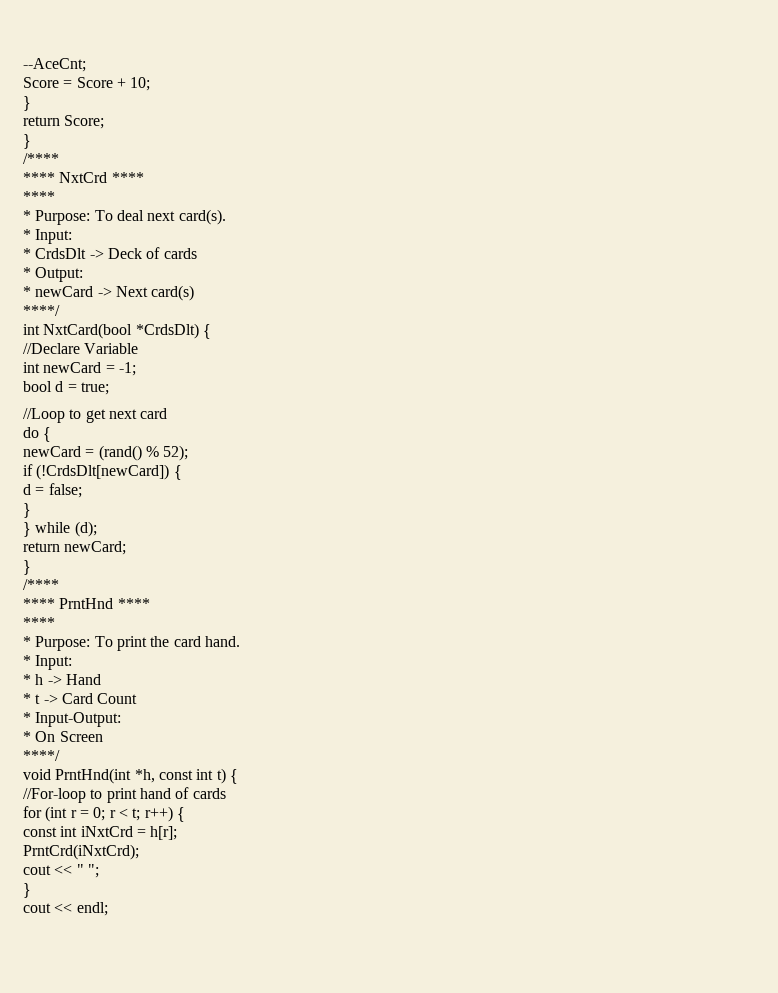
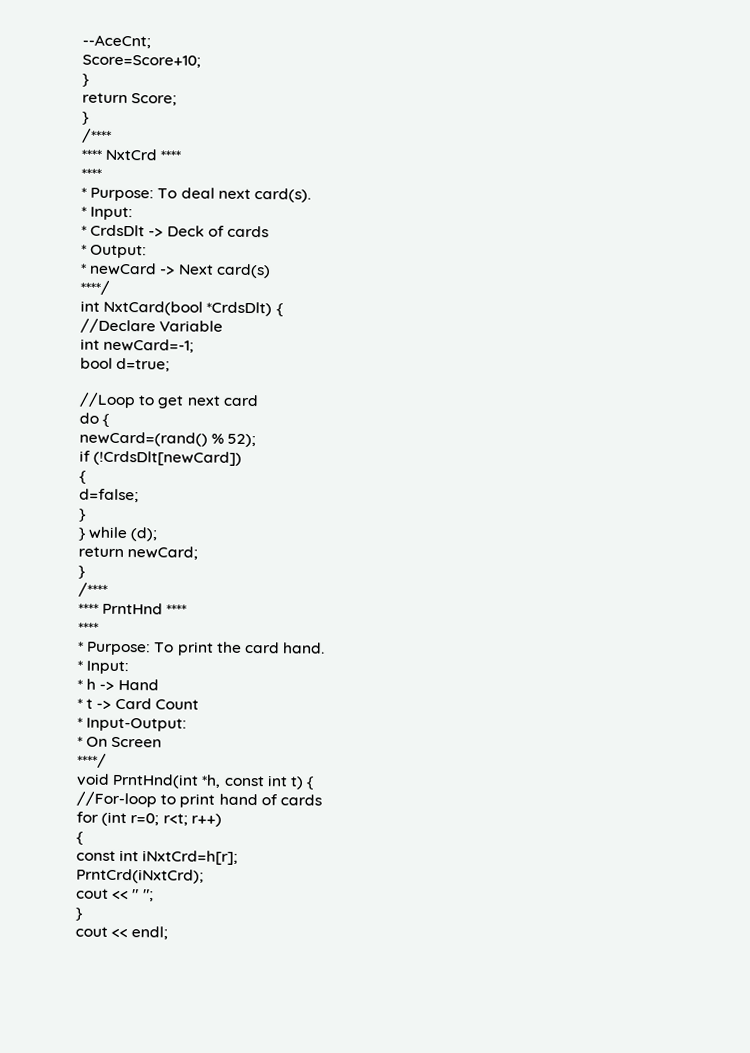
- Score = Score + 10;
+ Score=Score+10;
- int newCard = -1;
- bool d = true;
+ int newCard=-1;
+ bool d=true;
- newCard = (rand() % 52);
+ newCard=(rand() % 52);
- if (!CrdsDlt[newCard]) {
- d = false;
+ if (!CrdsDlt[newCard])
+ {
+ d=false;
- for (int r = 0; r < t; r++) {
+ for (int r=0; r<t; r++)
+ {
- const int iNxtCrd = h[r];
+ const int iNxtCrd=h[r];

